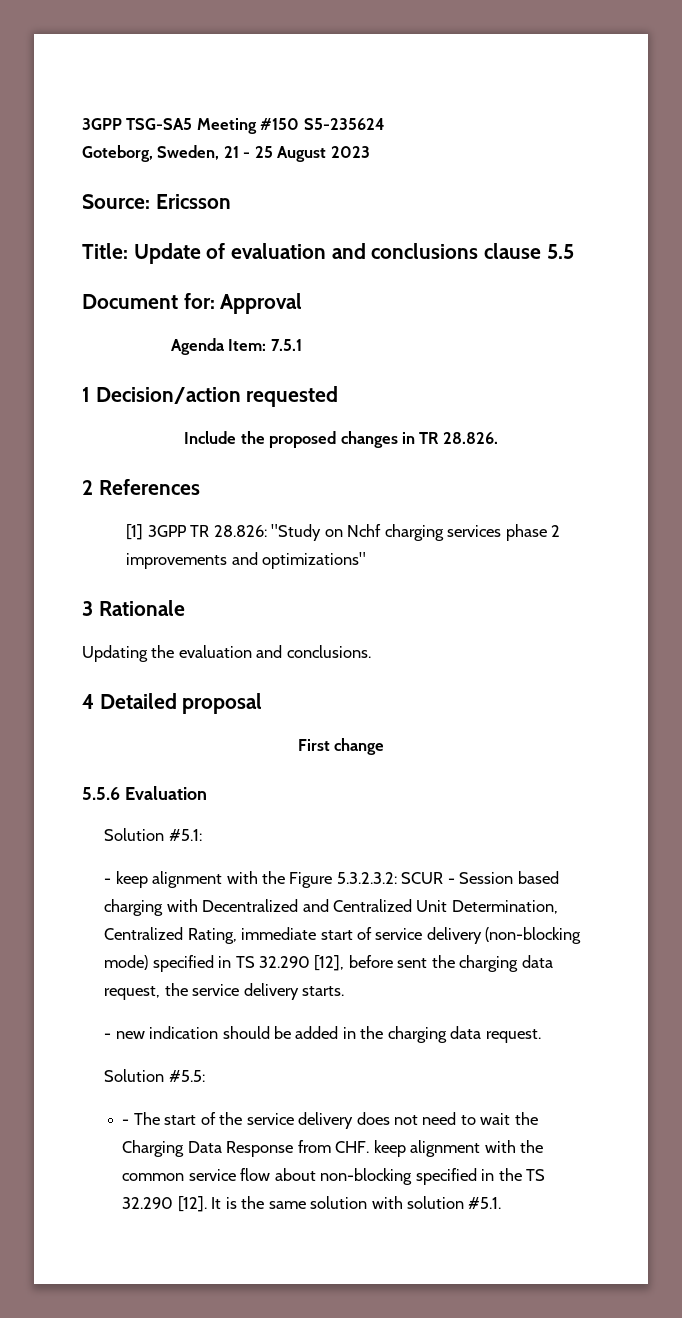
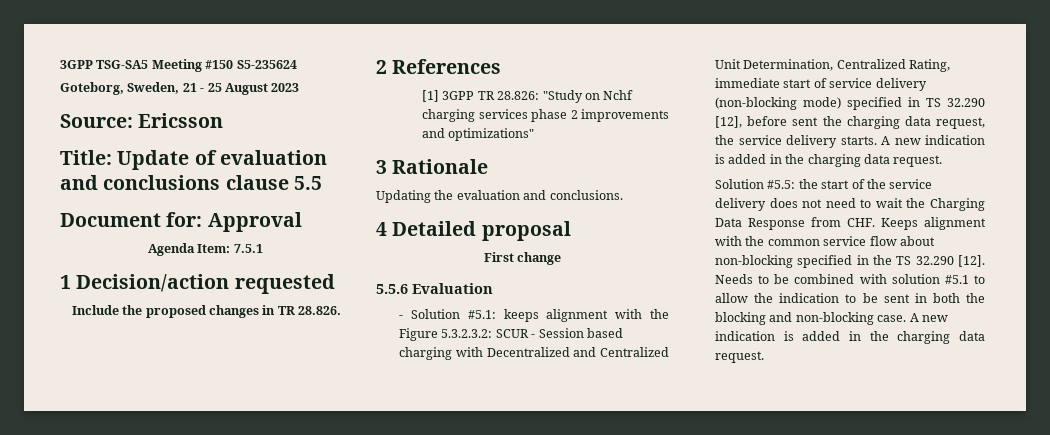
- Solution #5.1:
- - keep alignment with the Figure 5.3.2.3.2: SCUR - Session based charging with Decentralized and Centralized Unit Determination, Centralized Rating, immediate start of service delivery (non-blocking mode) specified in TS 32.290 [12], before sent the charging data request, the service delivery starts.
- - new indication should be added in the charging data request.
+ - Solution #5.1: keeps alignment with the Figure 5.3.2.3.2: SCUR - Session based charging with Decentralized and Centralized Unit Determination, Centralized Rating, immediate start of service delivery (non-blocking mode) specified in TS 32.290 [12], before sent the charging data request, the service delivery starts. A new indication is added in the charging data request.
- Solution #5.5:
- - The start of the service delivery does not need to wait the Charging Data Response from CHF. keep alignment with the common service flow about non-blocking specified in the TS 32.290 [12].
+ Solution #5.5: the start of the service delivery does not need to wait the Charging Data Response from CHF. Keeps alignment with the common service flow about non-blocking specified in the TS 32.290 [12].
- It is the same solution with solution #5.1.
+ Needs to be combined with solution #5.1 to allow the indication to be sent in both the blocking and non-blocking case. A new indication is added in the charging data request.

